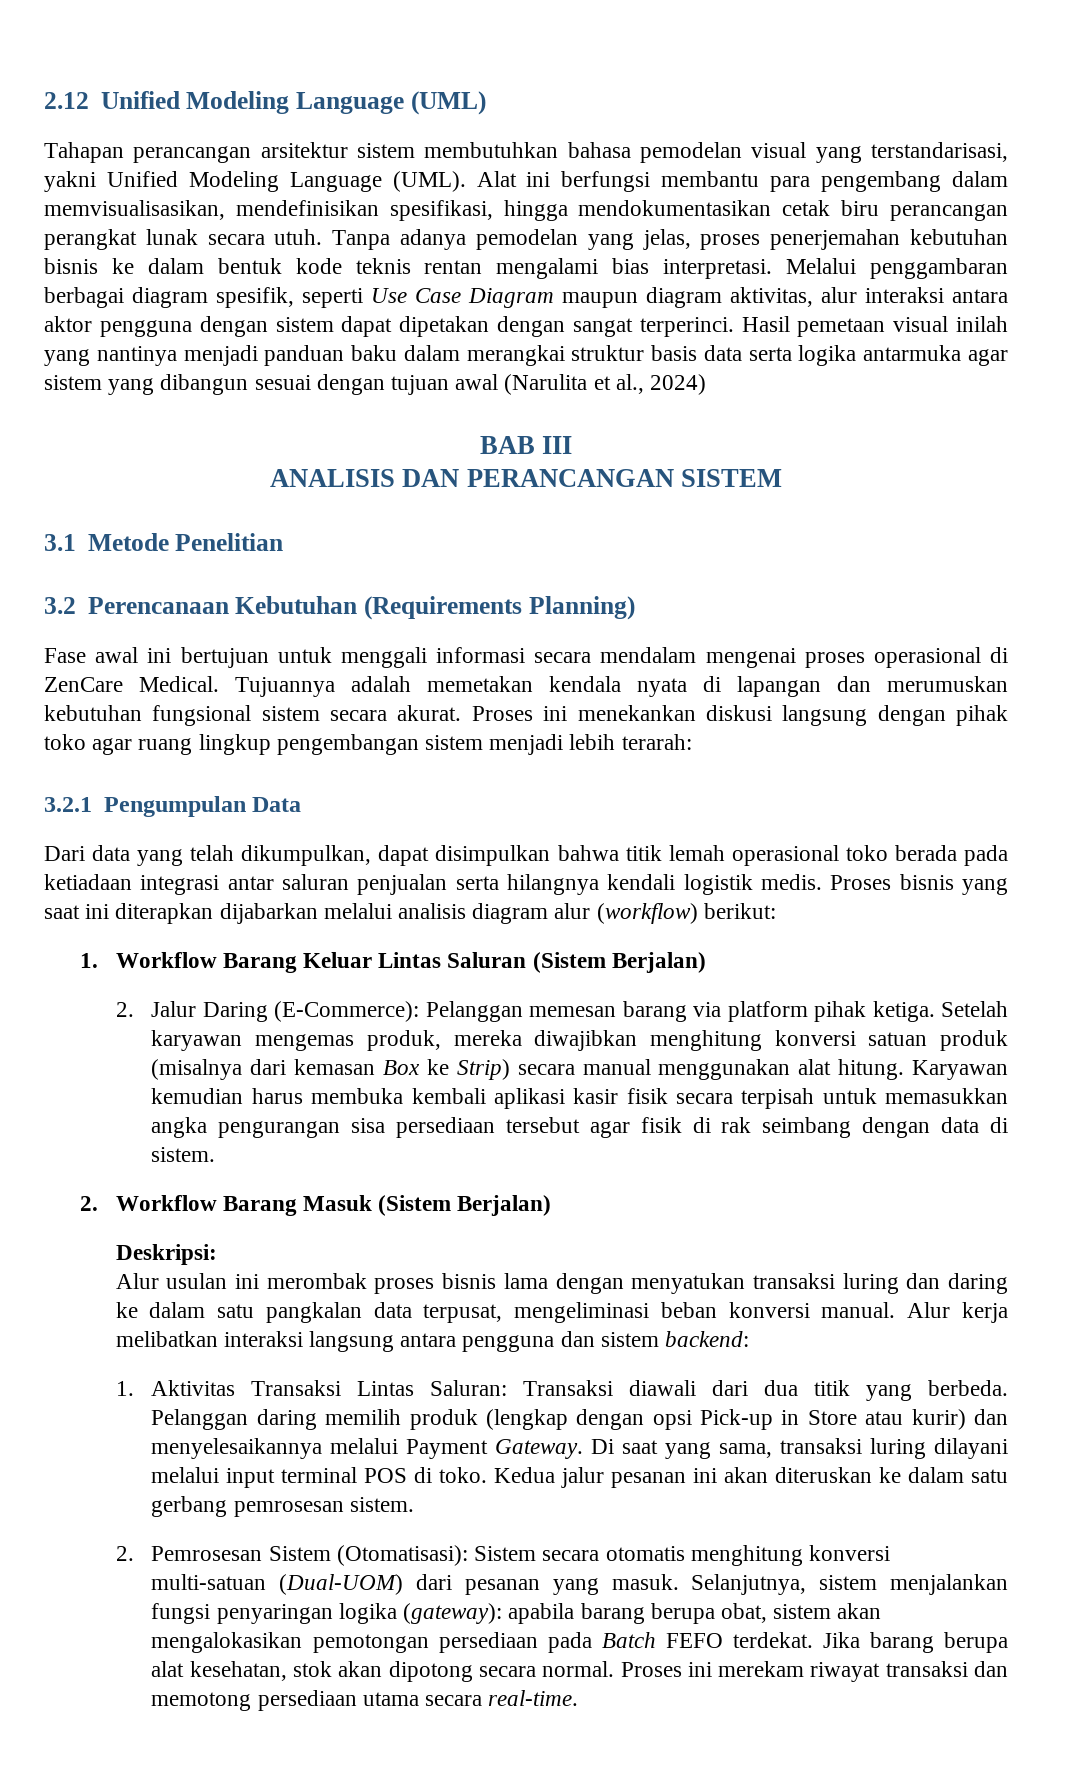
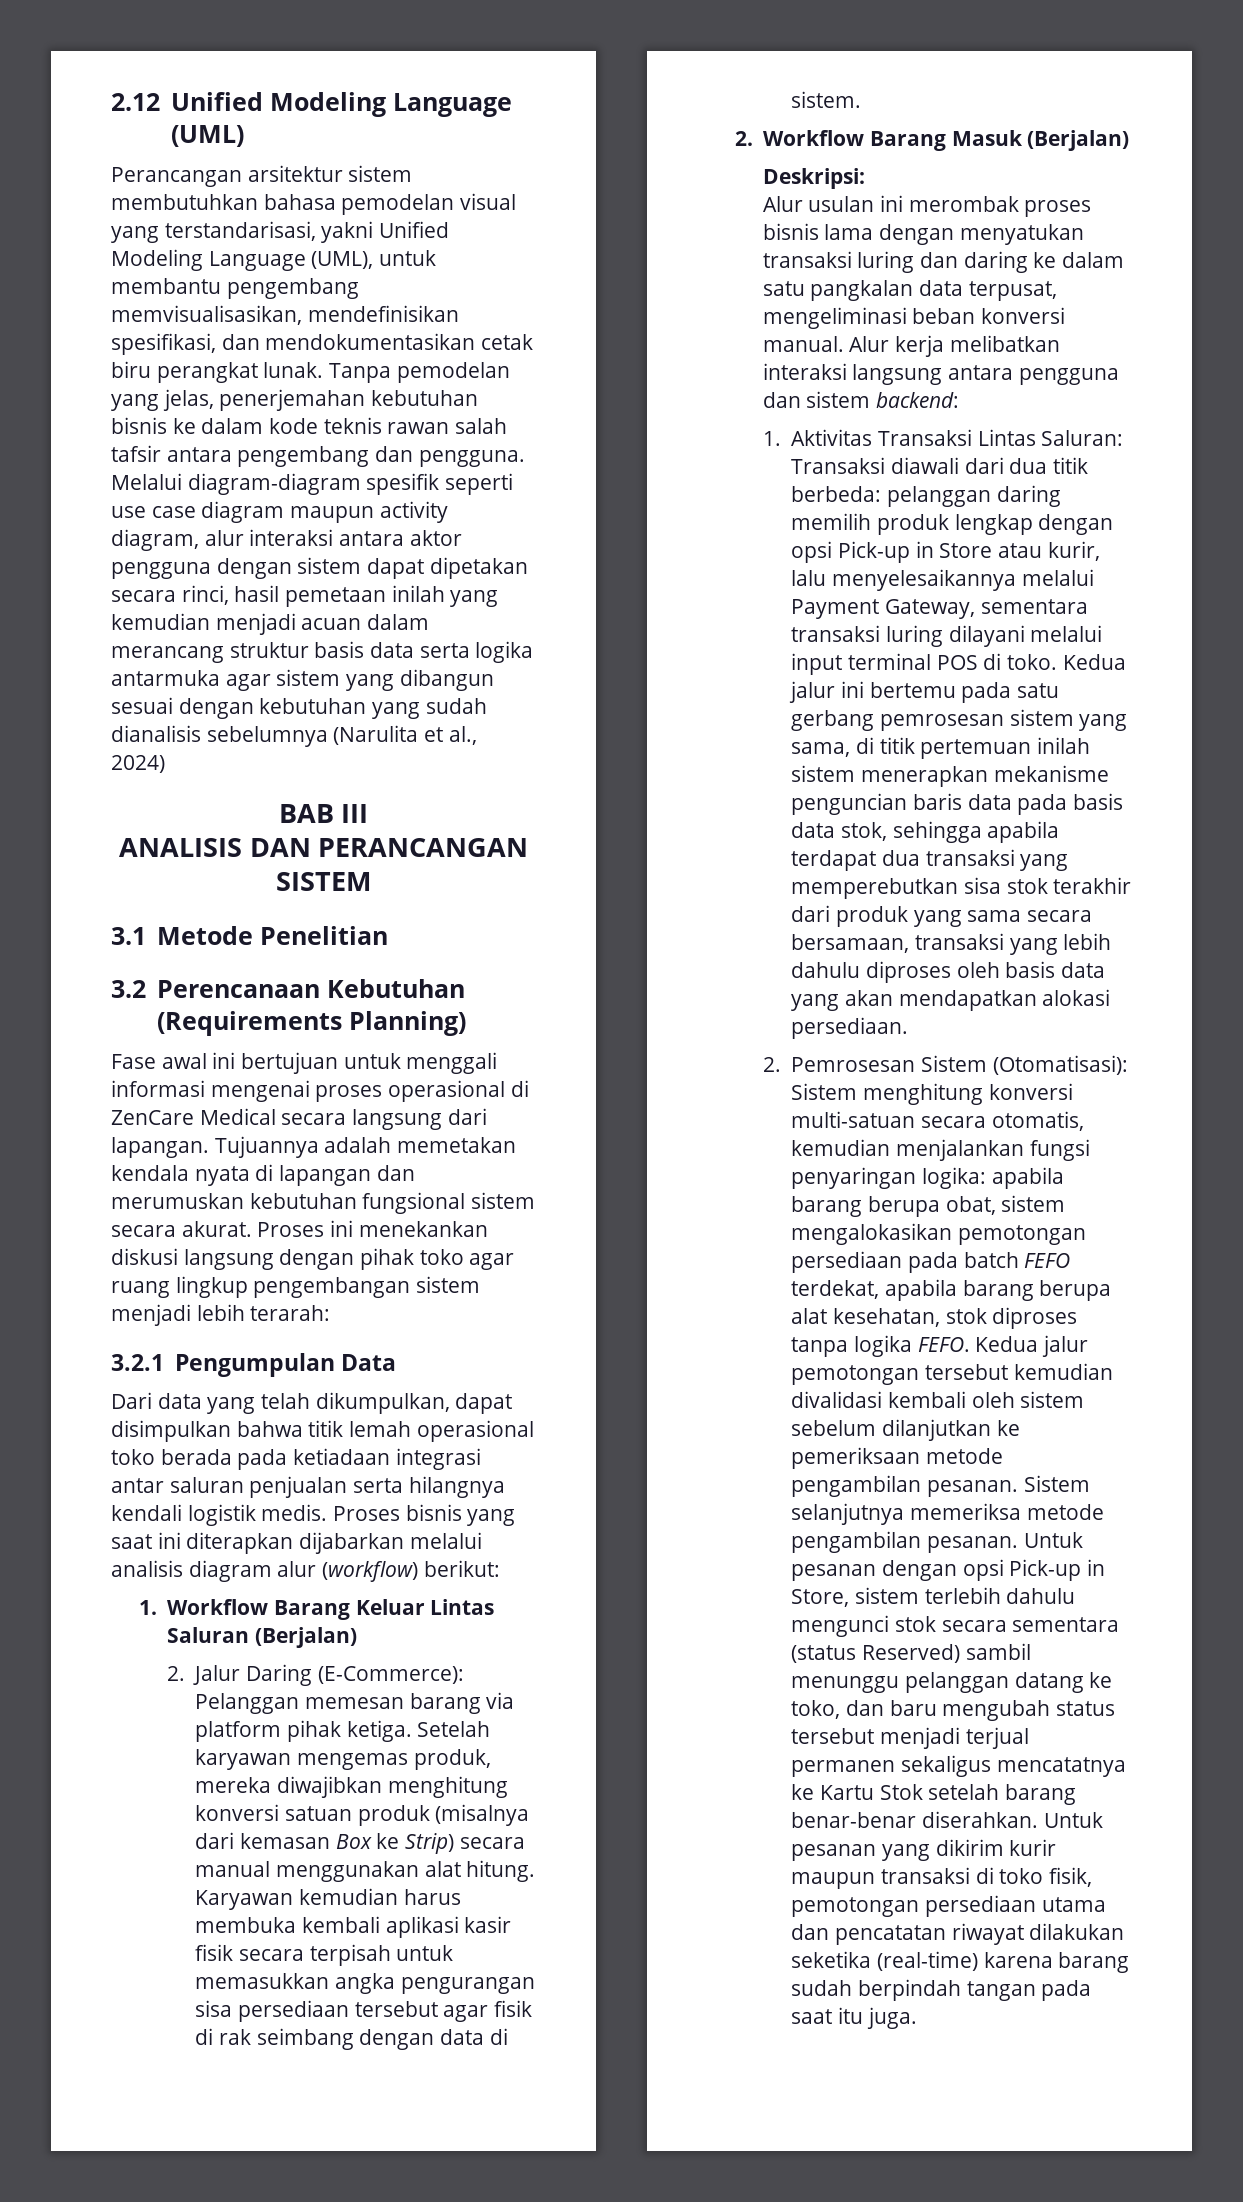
- Tahapan perancangan arsitektur sistem membutuhkan bahasa pemodelan visual yang terstandarisasi, yakni Unified Modeling Language (UML). Alat ini berfungsi membantu para pengembang dalam memvisualisasikan, mendefinisikan spesifikasi, hingga mendokumentasikan cetak biru perancangan perangkat lunak secara utuh. Tanpa adanya pemodelan yang jelas, proses penerjemahan kebutuhan bisnis ke dalam bentuk kode teknis rentan mengalami bias interpretasi. Melalui penggambaran berbagai diagram spesifik, seperti Use Case Diagram maupun diagram aktivitas, alur interaksi antara aktor pengguna dengan sistem dapat dipetakan dengan sangat terperinci. Hasil pemetaan visual inilah yang nantinya menjadi panduan baku dalam merangkai struktur basis data serta logika antarmuka agar sistem yang dibangun sesuai dengan tujuan awal (Narulita et al., 2024)
+ Perancangan arsitektur sistem membutuhkan bahasa pemodelan visual yang terstandarisasi, yakni Unified Modeling Language (UML), untuk membantu pengembang memvisualisasikan, mendefinisikan spesifikasi, dan mendokumentasikan cetak biru perangkat lunak. Tanpa pemodelan yang jelas, penerjemahan kebutuhan bisnis ke dalam kode teknis rawan salah tafsir antara pengembang dan pengguna. Melalui diagram-diagram spesifik seperti use case diagram maupun activity diagram, alur interaksi antara aktor pengguna dengan sistem dapat dipetakan secara rinci, hasil pemetaan inilah yang kemudian menjadi acuan dalam merancang struktur basis data serta logika antarmuka agar sistem yang dibangun sesuai dengan kebutuhan yang sudah dianalisis sebelumnya (Narulita et al., 2024)
- Fase awal ini bertujuan untuk menggali informasi secara mendalam mengenai proses operasional di ZenCare Medical.
+ Fase awal ini bertujuan untuk menggali informasi mengenai proses operasional di ZenCare Medical secara langsung dari lapangan.
- 1. Workflow Barang Keluar Lintas Saluran (Sistem Berjalan)
+ 1. Workflow Barang Keluar Lintas Saluran (Berjalan)
- 2. Workflow Barang Masuk (Sistem Berjalan)
+ 2. Workflow Barang Masuk (Berjalan)
- 1. Aktivitas Transaksi Lintas Saluran: Transaksi diawali dari dua titik yang berbeda. Pelanggan daring memilih produk (lengkap dengan opsi Pick-up in Store atau kurir) dan menyelesaikannya melalui Payment Gateway. Di saat yang sama, transaksi luring dilayani melalui input terminal POS di toko.
+ 1. Aktivitas Transaksi Lintas Saluran: Transaksi diawali dari dua titik berbeda: pelanggan daring memilih produk lengkap dengan opsi Pick-up in Store atau kurir, lalu menyelesaikannya melalui Payment Gateway, sementara transaksi luring dilayani melalui input terminal POS di toko.
- Kedua jalur pesanan ini akan diteruskan ke dalam satu gerbang pemrosesan sistem.
+ Kedua jalur ini bertemu pada satu gerbang pemrosesan sistem yang sama, di titik pertemuan inilah sistem menerapkan mekanisme penguncian baris data pada basis data stok, sehingga apabila terdapat dua transaksi yang memperebutkan sisa stok terakhir dari produk yang sama secara bersamaan, transaksi yang lebih dahulu diproses oleh basis data yang akan mendapatkan alokasi persediaan.
- 2. Pemrosesan Sistem (Otomatisasi): Sistem secara otomatis menghitung konversi multi-satuan (Dual-UOM) dari pesanan yang masuk. Selanjutnya, sistem menjalankan fungsi penyaringan logika (gateway): apabila barang berupa obat, sistem akan mengalokasikan pemotongan persediaan pada Batch FEFO terdekat. Jika barang berupa alat kesehatan, stok akan dipotong secara normal. Proses ini merekam riwayat transaksi dan memotong persediaan utama secara real-time.
+ 2. Pemrosesan Sistem (Otomatisasi): Sistem menghitung konversi multi-satuan secara otomatis, kemudian menjalankan fungsi penyaringan logika: apabila barang berupa obat, sistem mengalokasikan pemotongan persediaan pada batch FEFO terdekat, apabila barang berupa alat kesehatan, stok diproses tanpa logika FEFO. Kedua jalur pemotongan tersebut kemudian divalidasi kembali oleh sistem sebelum dilanjutkan ke pemeriksaan metode pengambilan pesanan. Sistem selanjutnya memeriksa metode pengambilan pesanan. Untuk pesanan dengan opsi Pick-up in Store, sistem terlebih dahulu mengunci stok secara sementara (status Reserved) sambil menunggu pelanggan datang ke toko, dan baru mengubah status tersebut menjadi terjual permanen sekaligus mencatatnya ke Kartu Stok setelah barang benar-benar diserahkan. Untuk pesanan yang dikirim kurir maupun transaksi di toko fisik, pemotongan persediaan utama dan pencatatan riwayat dilakukan seketika (real-time) karena barang sudah berpindah tangan pada saat itu juga.

